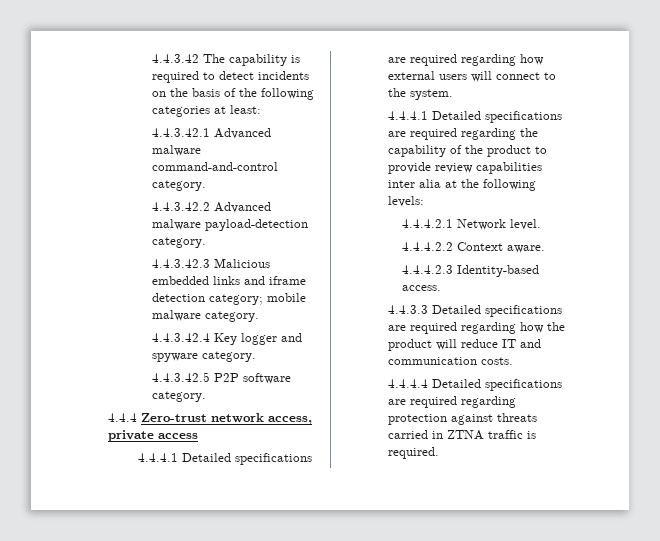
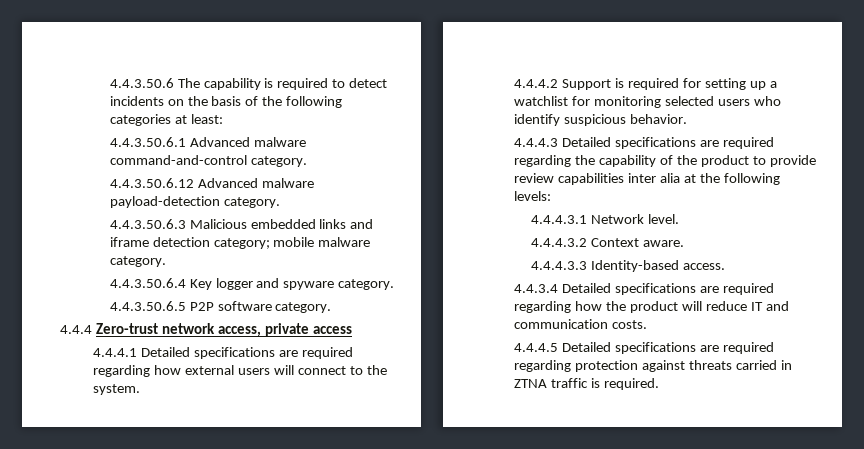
- 4.4.3.42 The capability is required to detect incidents on the basis of the following categories at least:
+ 4.4.3.50.6 The capability is required to detect incidents on the basis of the following categories at least:
- 4.4.3.42.1 Advanced malware command-and-control category.
+ 4.4.3.50.6.1 Advanced malware command-and-control category.
- 4.4.3.42.2 Advanced malware payload-detection category.
+ 4.4.3.50.6.12 Advanced malware payload-detection category.
- 4.4.3.42.3 Malicious embedded links and iframe detection category; mobile malware category.
+ 4.4.3.50.6.3 Malicious embedded links and iframe detection category; mobile malware category.
- 4.4.3.42.4 Key logger and spyware category.
+ 4.4.3.50.6.4 Key logger and spyware category.
- 4.4.3.42.5 P2P software category.
+ 4.4.3.50.6.5 P2P software category.
- 4.4.4.1 Detailed specifications are required regarding the capability of the product to provide review capabilities inter alia at the following levels:
+ 4.4.4.2 Support is required for setting up a watchlist for monitoring selected users who identify suspicious behavior.
+ 4.4.4.3 Detailed specifications are required regarding the capability of the product to provide review capabilities inter alia at the following levels:
- 4.4.4.2.1 Network level.
+ 4.4.4.3.1 Network level.
- 4.4.4.2.2 Context aware.
+ 4.4.4.3.2 Context aware.
- 4.4.4.2.3 Identity-based access.
+ 4.4.4.3.3 Identity-based access.
- 4.4.3.3 Detailed specifications are required regarding how the product will reduce IT and communication costs.
+ 4.4.3.4 Detailed specifications are required regarding how the product will reduce IT and communication costs.
- 4.4.4.4 Detailed specifications are required regarding protection against threats carried in ZTNA traffic is required.
+ 4.4.4.5 Detailed specifications are required regarding protection against threats carried in ZTNA traffic is required.

